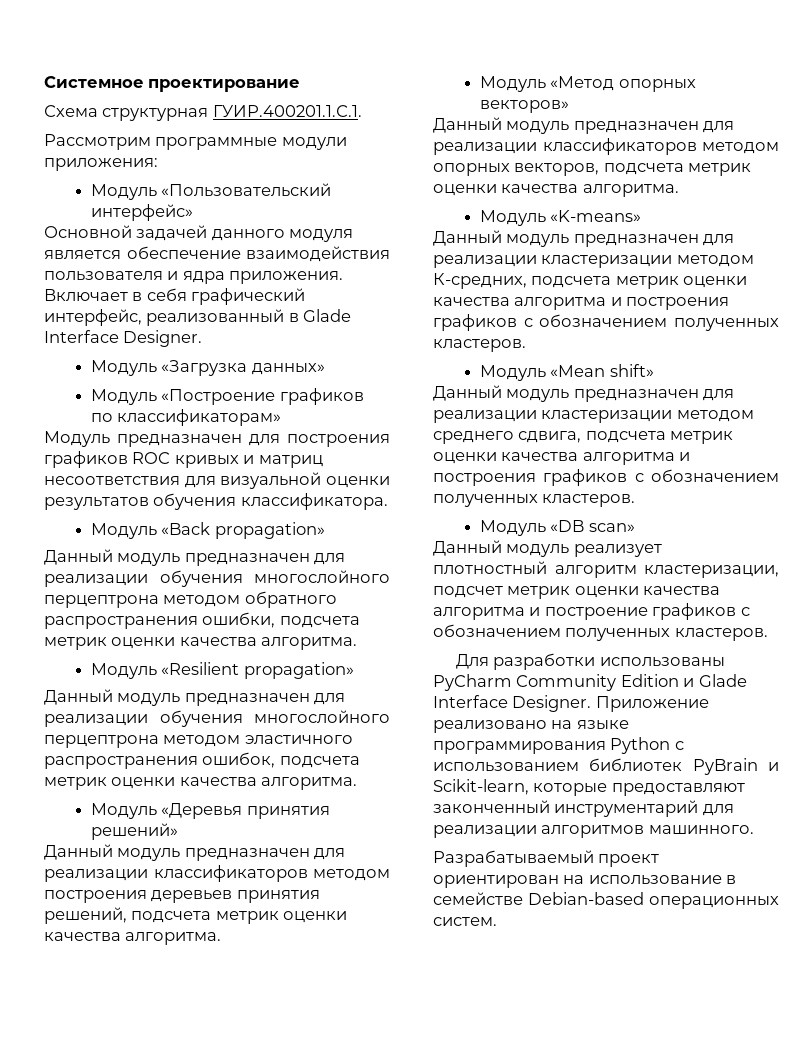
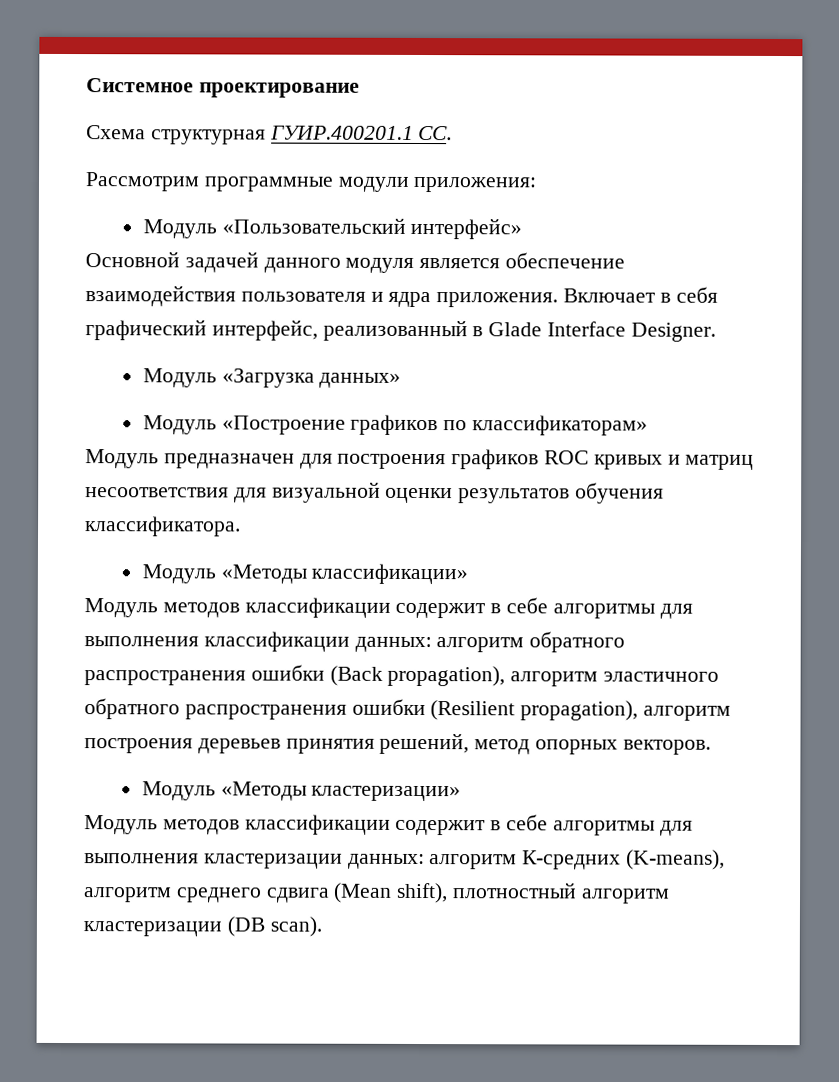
- Схема структурная ГУИР.400201.1.С.1.
+ Схема структурная ГУИР.400201.1 СС.
- Модуль «Back propagation»
- Данный модуль предназначен для реализации обучения многослойного перцептрона методом обратного распространения ошибки, подсчета метрик оценки качества алгоритма.
- Модуль «Resilient propagation»
- Данный модуль предназначен для реализации обучения многослойного перцептрона методом эластичного распространения ошибок, подсчета метрик оценки качества алгоритма.
- Модуль «Деревья принятия решений»
- Данный модуль предназначен для реализации классификаторов методом построения деревьев принятия решений, подсчета метрик оценки качества алгоритма.
- Модуль «Метод опорных векторов»
- Данный модуль предназначен для реализации классификаторов методом опорных векторов, подсчета метрик оценки качества алгоритма.
- Модуль «K-means»
- Данный модуль предназначен для реализации кластеризации методом К-средних, подсчета метрик оценки качества алгоритма и построения графиков с обозначением полученных кластеров.
- Модуль «Mean shift»
- Данный модуль предназначен для реализации кластеризации методом среднего сдвига, подсчета метрик оценки качества алгоритма и построения графиков с обозначением полученных кластеров.
- Модуль «DB scan»
- Данный модуль реализует плотностный алгоритм кластеризации, подсчет метрик оценки качества алгоритма и построение графиков с обозначением полученных кластеров.
- Для разработки использованы PyCharm Community Edition и Glade Interface Designer. Приложение реализовано на языке программирования Python с использованием библиотек PyBrain и Scikit-learn, которые предоставляют законченный инструментарий для реализации алгоритмов машинного.
- Разрабатываемый проект ориентирован на использование в семействе Debian-based операционных систем.
+ Модуль «Методы классификации»
+ Модуль методов классификации содержит в себе алгоритмы для выполнения классификации данных: алгоритм обратного распространения ошибки (Back propagation), алгоритм эластичного обратного распространения ошибки (Resilient propagation), алгоритм построения деревьев принятия решений, метод опорных векторов.
+ Модуль «Методы кластеризации»
+ Модуль методов классификации содержит в себе алгоритмы для выполнения кластеризации данных: алгоритм К-средних (K-means), алгоритм среднего сдвига (Mean shift), плотностный алгоритм кластеризации (DB scan).

